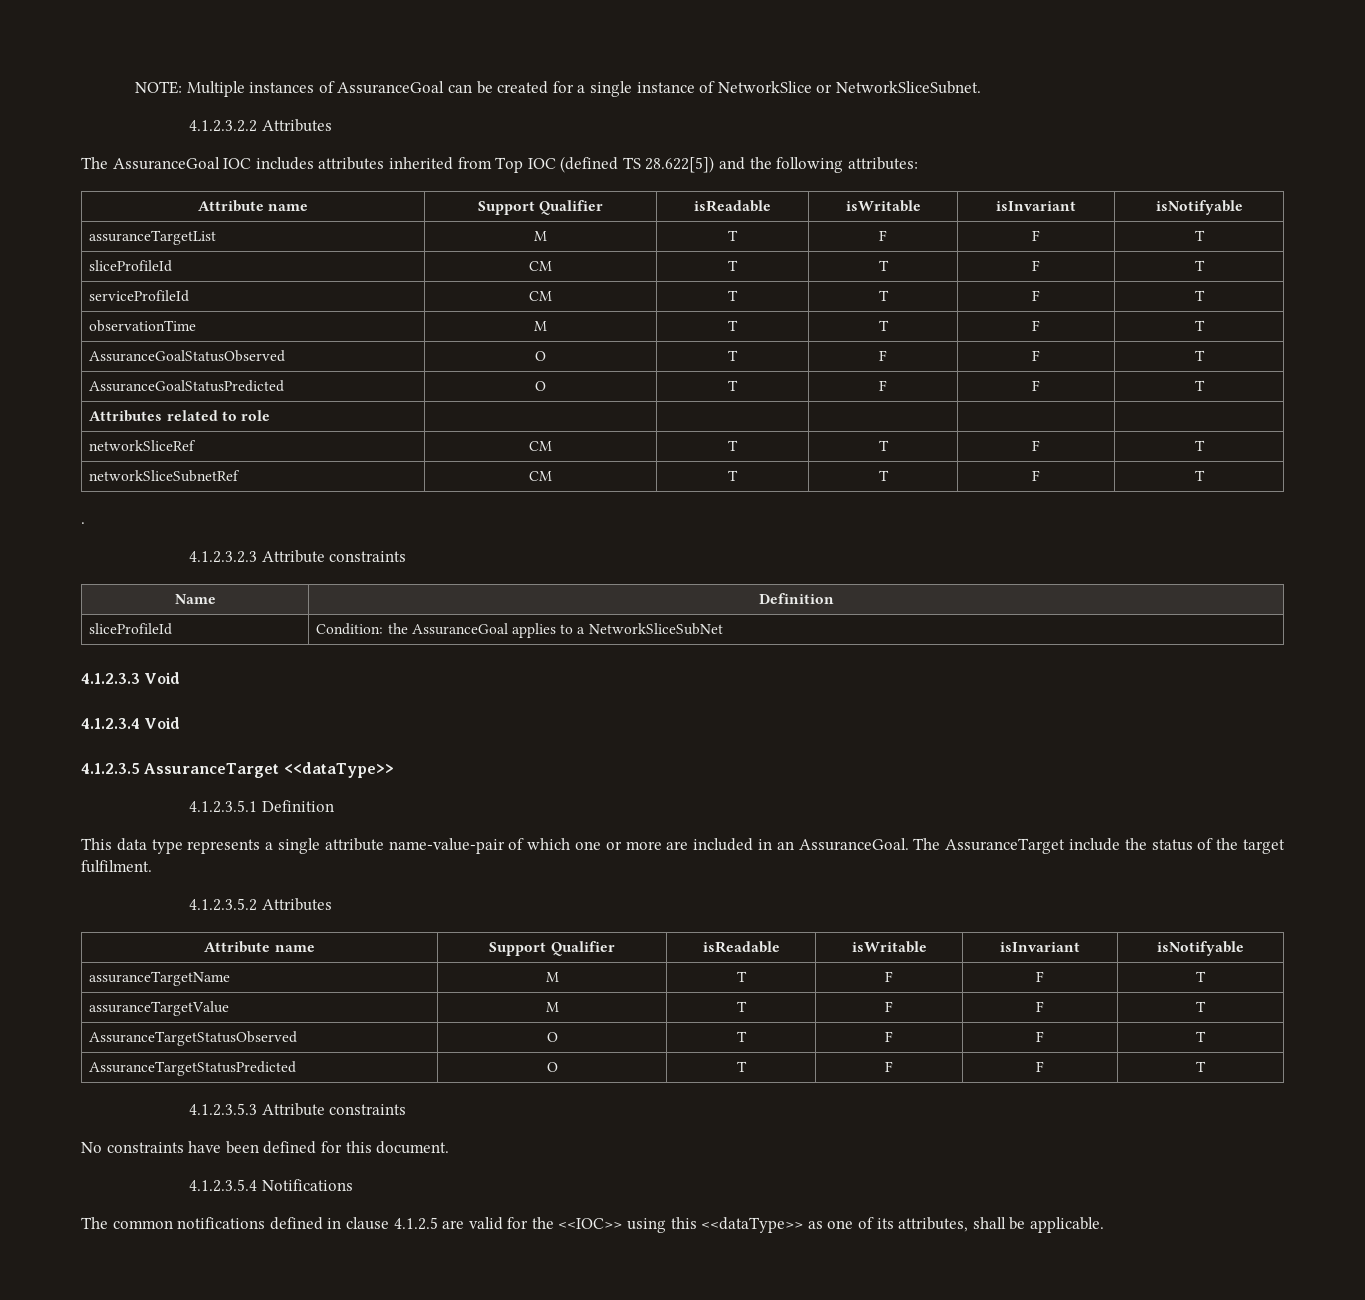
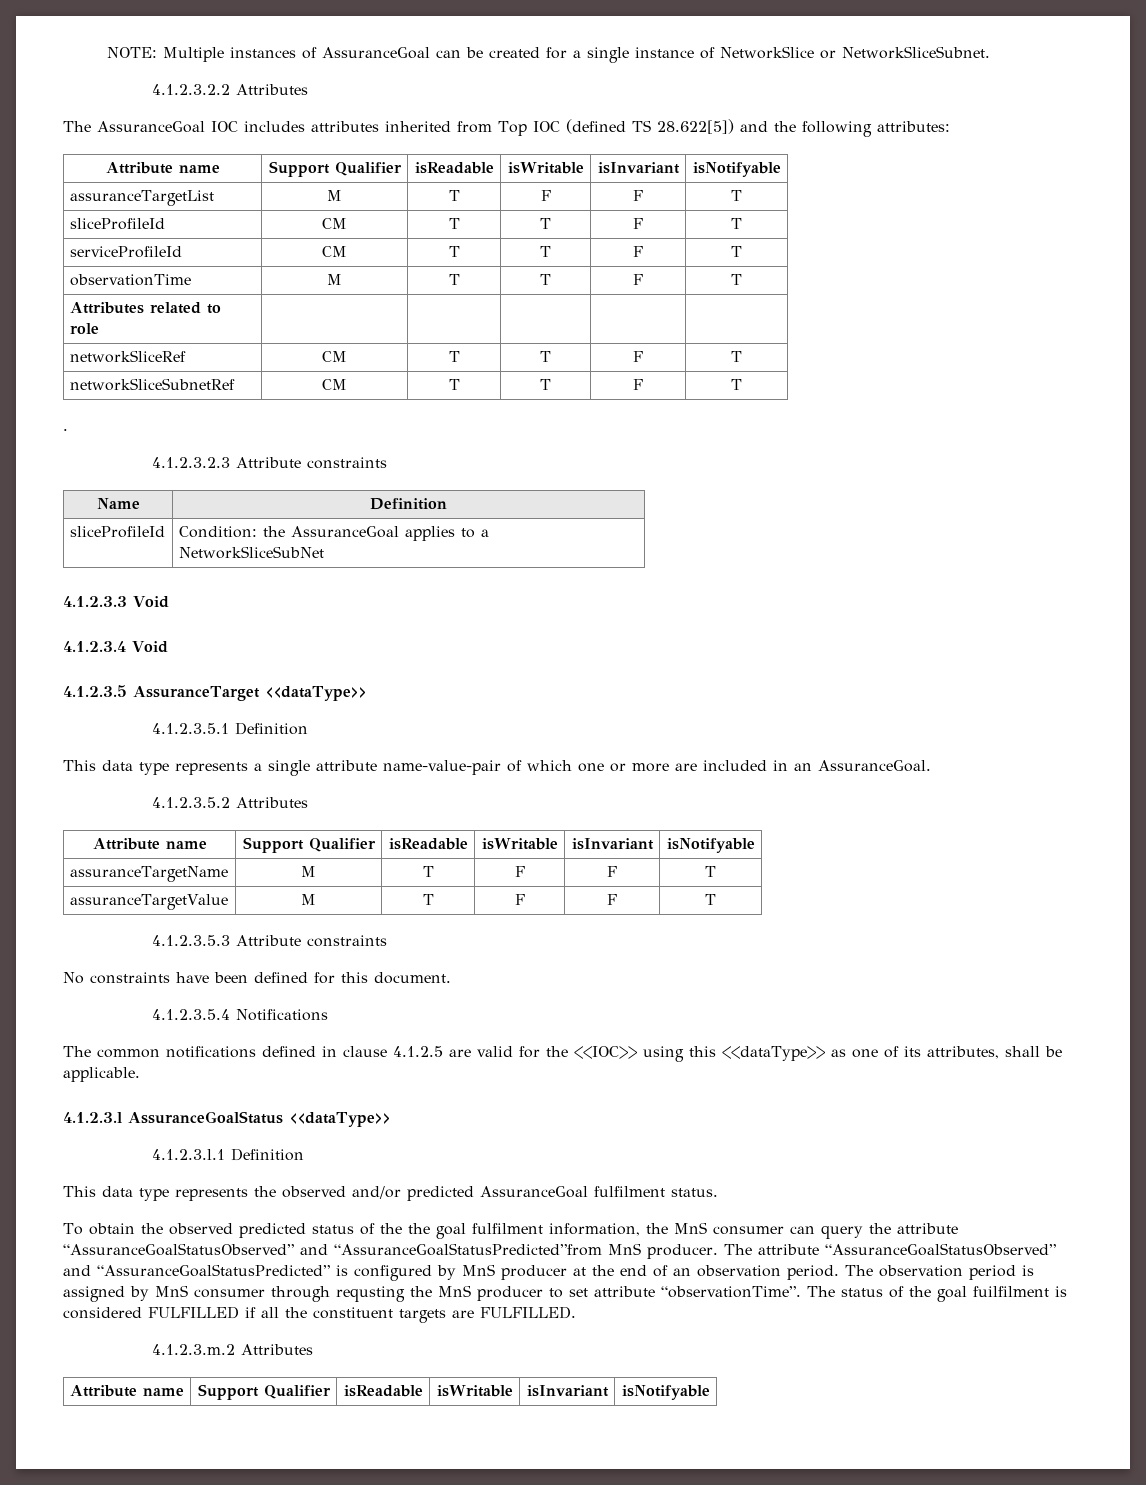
- AssuranceGoalStatusObserved | O | T | F | F | T
- AssuranceGoalStatusPredicted | O | T | F | F | T
- The AssuranceTarget include the status of the target fulfilment.
- AssuranceTargetStatusObserved | O | T | F | F | T
- AssuranceTargetStatusPredicted | O | T | F | F | T
+ 4.1.2.3.l AssuranceGoalStatus <<dataType>>
+ 4.1.2.3.l.1 Definition
+ This data type represents the observed and/or predicted AssuranceGoal fulfilment status.
+ To obtain the observed predicted status of the the goal fulfilment information, the MnS consumer can query the attribute “AssuranceGoalStatusObserved” and “AssuranceGoalStatusPredicted”from MnS producer. The attribute “AssuranceGoalStatusObserved” and “AssuranceGoalStatusPredicted” is configured by MnS producer at the end of an observation period. The observation period is assigned by MnS consumer through requsting the MnS producer to set attribute “observationTime”. The status of the goal fuilfilment is considered FULFILLED if all the constituent targets are FULFILLED.
+ 4.1.2.3.m.2 Attributes
+ Attribute name | Support Qualifier | isReadable | isWritable | isInvariant | isNotifyable

